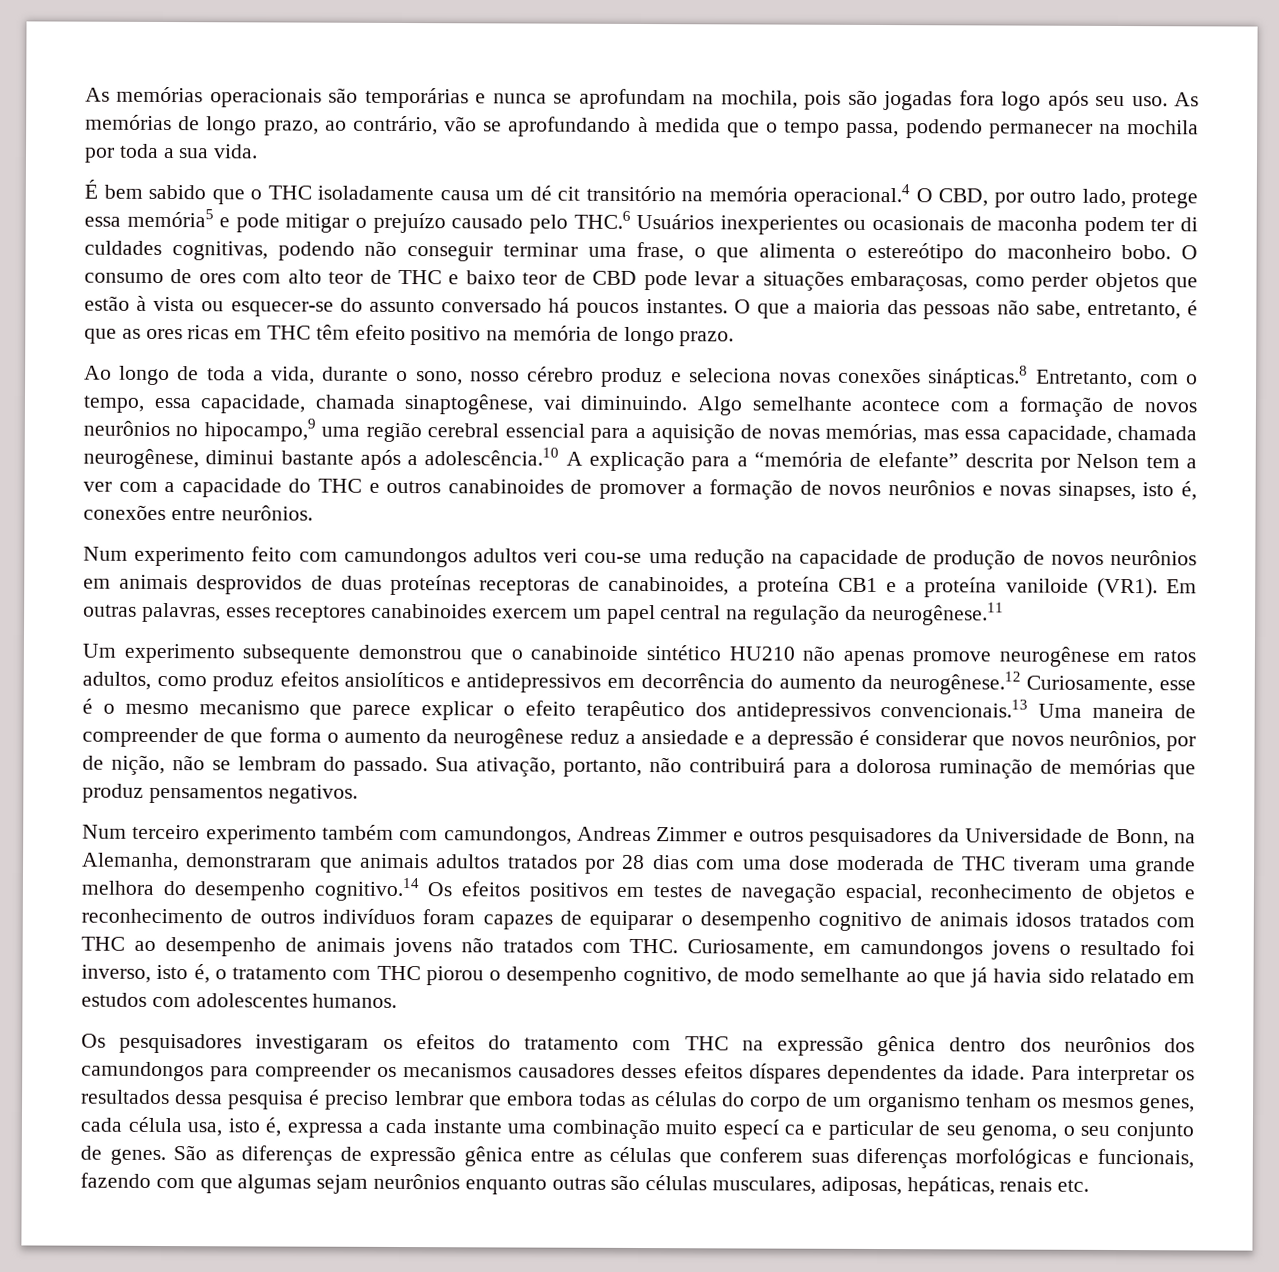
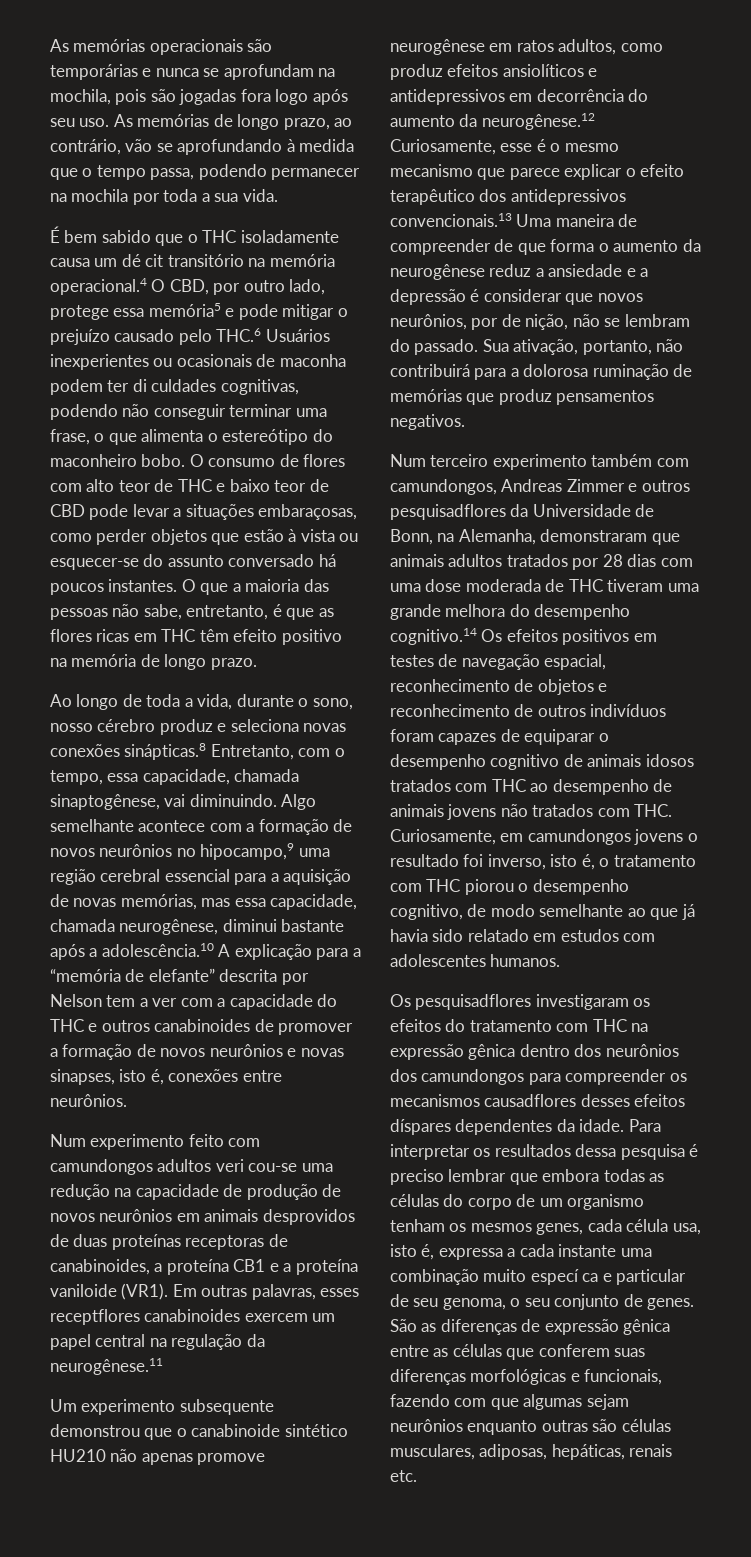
- O consumo de ores com alto teor de THC e baixo teor de CBD pode levar a situações embaraçosas, como perder objetos que estão à vista ou esquecer-se do assunto conversado há poucos instantes.
+ O consumo de flores com alto teor de THC e baixo teor de CBD pode levar a situações embaraçosas, como perder objetos que estão à vista ou esquecer-se do assunto conversado há poucos instantes.
- O que a maioria das pessoas não sabe, entretanto, é que as ores ricas em THC têm efeito positivo na memória de longo prazo.
+ O que a maioria das pessoas não sabe, entretanto, é que as flores ricas em THC têm efeito positivo na memória de longo prazo.
- Em outras palavras, esses receptores canabinoides exercem um papel central na regulação da neurogênese.11
+ Em outras palavras, esses receptflores canabinoides exercem um papel central na regulação da neurogênese.11
- Num terceiro experimento também com camundongos, Andreas Zimmer e outros pesquisadores da Universidade de Bonn, na Alemanha, demonstraram que animais adultos tratados por 28 dias com uma dose moderada de THC tiveram uma grande melhora do desempenho cognitivo.14 Os efeitos positivos em testes de navegação espacial, reconhecimento de objetos e reconhecimento de outros indivíduos foram capazes de equiparar o desempenho cognitivo de animais idosos tratados com THC ao desempenho de animais jovens não tratados com THC. Curiosamente, em camundongos jovens o resultado foi inverso, isto é, o tratamento com THC piorou o desempenho cognitivo, de modo semelhante ao que já havia sido relatado em estudos com adolescentes humanos.
+ Num terceiro experimento também com camundongos, Andreas Zimmer e outros pesquisadflores da Universidade de Bonn, na Alemanha, demonstraram que animais adultos tratados por 28 dias com uma dose moderada de THC tiveram uma grande melhora do desempenho cognitivo.14 Os efeitos positivos em testes de navegação espacial, reconhecimento de objetos e reconhecimento de outros indivíduos foram capazes de equiparar o desempenho cognitivo de animais idosos tratados com THC ao desempenho de animais jovens não tratados com THC. Curiosamente, em camundongos jovens o resultado foi inverso, isto é, o tratamento com THC piorou o desempenho cognitivo, de modo semelhante ao que já havia sido relatado em estudos com adolescentes humanos.
- Os pesquisadores investigaram os efeitos do tratamento com THC na expressão gênica dentro dos neurônios dos camundongos para compreender os mecanismos causadores desses efeitos díspares dependentes da idade.
+ Os pesquisadflores investigaram os efeitos do tratamento com THC na expressão gênica dentro dos neurônios dos camundongos para compreender os mecanismos causadflores desses efeitos díspares dependentes da idade.

